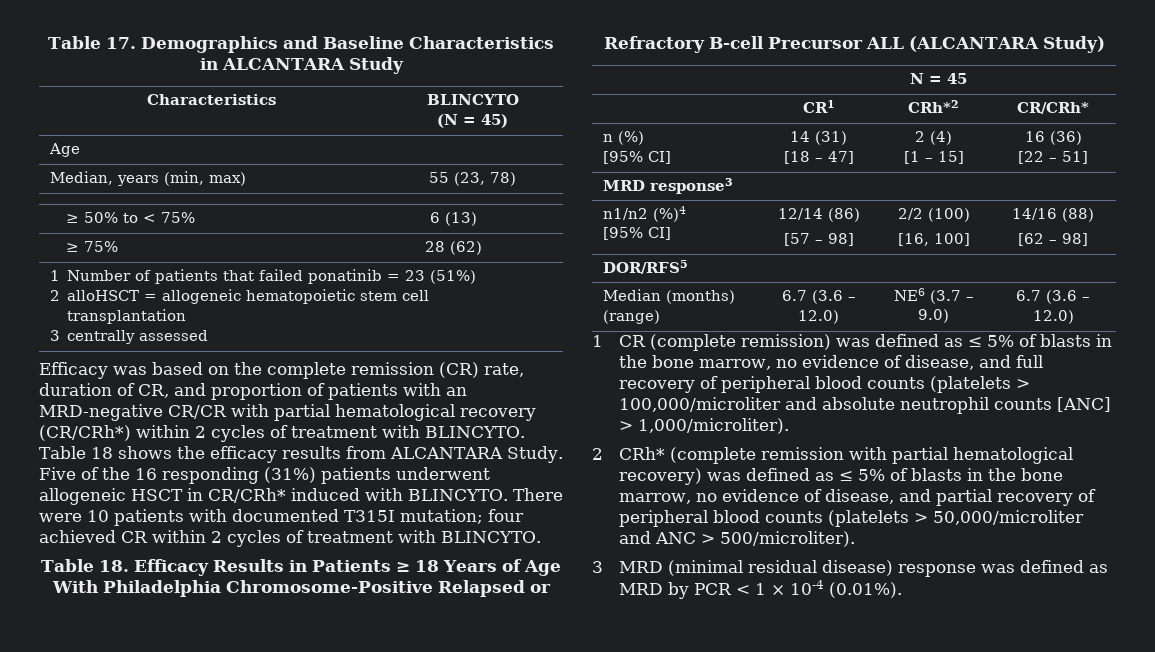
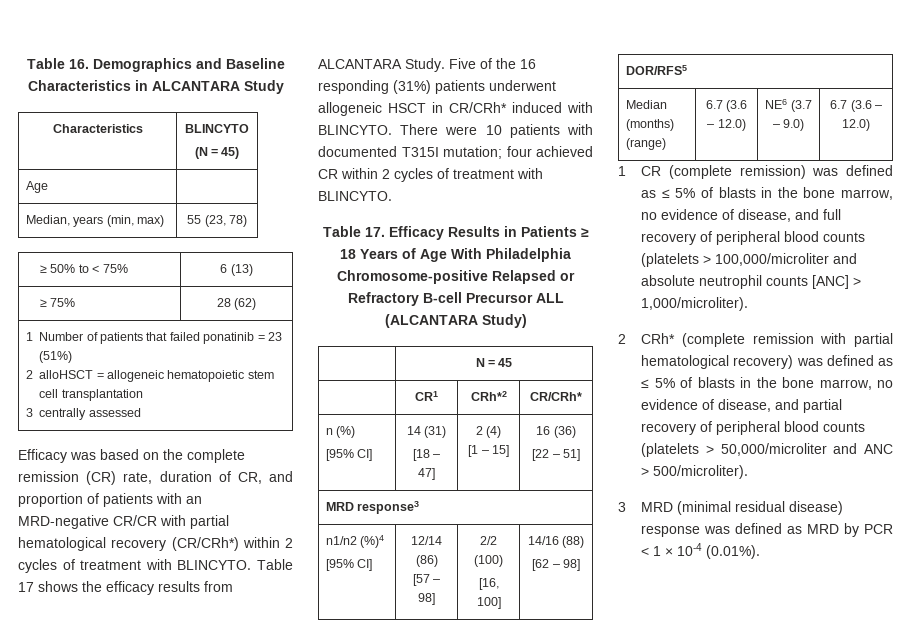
- Table 17. Demographics and Baseline Characteristics in ALCANTARA Study
+ Table 16. Demographics and Baseline Characteristics in ALCANTARA Study
- Table 18 shows the efficacy results from ALCANTARA Study.
+ Table 17 shows the efficacy results from ALCANTARA Study.
- Table 18. Efficacy Results in Patients ≥ 18 Years of Age With Philadelphia Chromosome-Positive Relapsed or Refractory B-cell Precursor ALL (ALCANTARA Study)
+ Table 17. Efficacy Results in Patients ≥ 18 Years of Age With Philadelphia Chromosome-positive Relapsed or Refractory B-cell Precursor ALL (ALCANTARA Study)

